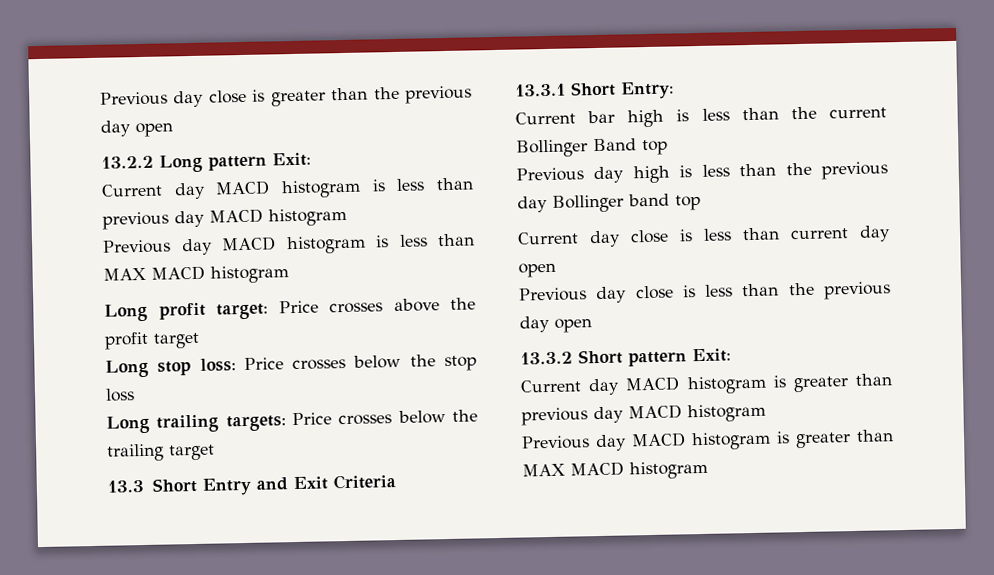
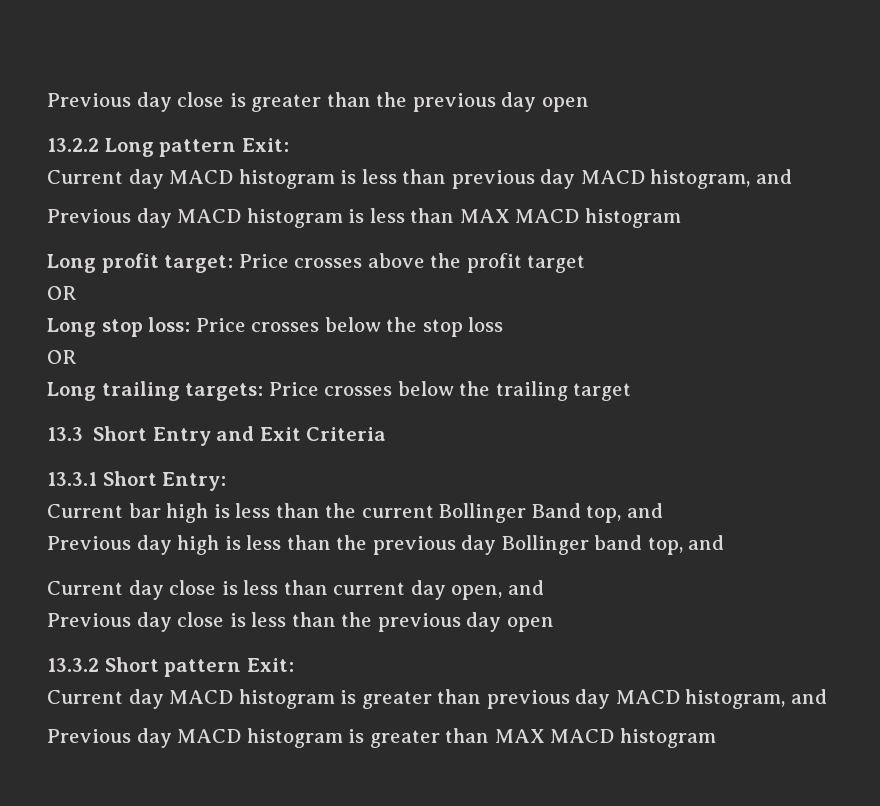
- Current day MACD histogram is less than previous day MACD histogram
+ Current day MACD histogram is less than previous day MACD histogram, and
  Long profit target: Price crosses above the profit target
+ OR
  Long stop loss: Price crosses below the stop loss
+ OR
- Current bar high is less than the current Bollinger Band top
+ Current bar high is less than the current Bollinger Band top, and
- Previous day high is less than the previous day Bollinger band top
+ Previous day high is less than the previous day Bollinger band top, and
- Current day close is less than current day open
+ Current day close is less than current day open, and
- Current day MACD histogram is greater than previous day MACD histogram
+ Current day MACD histogram is greater than previous day MACD histogram, and

